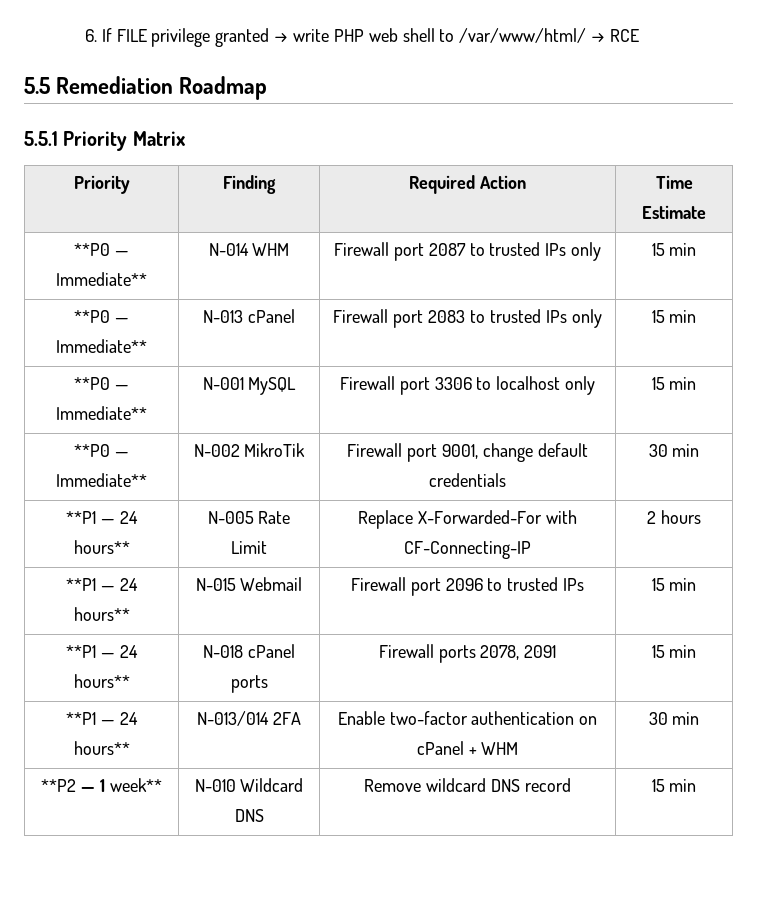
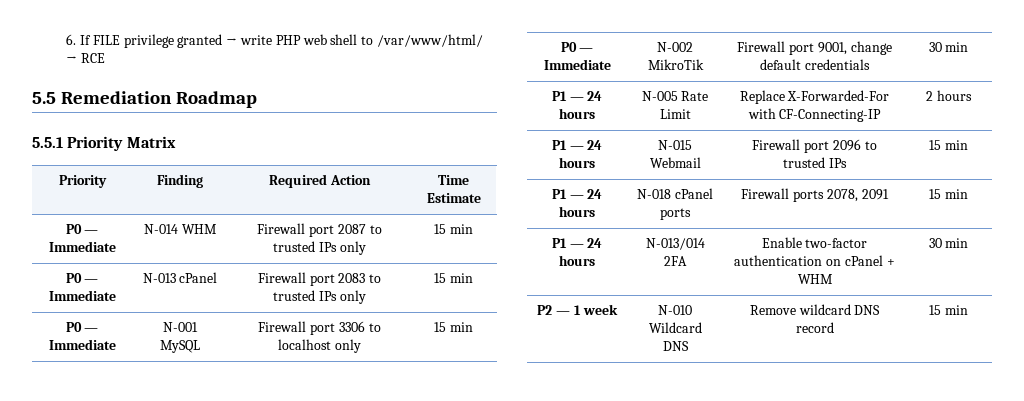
- **P0 — Immediate** | N-014 WHM | Firewall port 2087 to trusted IPs only | 15 min
+ P0 — Immediate | N-014 WHM | Firewall port 2087 to trusted IPs only | 15 min
- **P0 — Immediate** | N-013 cPanel | Firewall port 2083 to trusted IPs only | 15 min
+ P0 — Immediate | N-013 cPanel | Firewall port 2083 to trusted IPs only | 15 min
- **P0 — Immediate** | N-001 MySQL | Firewall port 3306 to localhost only | 15 min
+ P0 — Immediate | N-001 MySQL | Firewall port 3306 to localhost only | 15 min
- **P0 — Immediate** | N-002 MikroTik | Firewall port 9001, change default credentials | 30 min
+ P0 — Immediate | N-002 MikroTik | Firewall port 9001, change default credentials | 30 min
- **P1 — 24 hours** | N-005 Rate Limit | Replace X-Forwarded-For with CF-Connecting-IP | 2 hours
+ P1 — 24 hours | N-005 Rate Limit | Replace X-Forwarded-For with CF-Connecting-IP | 2 hours
- **P1 — 24 hours** | N-015 Webmail | Firewall port 2096 to trusted IPs | 15 min
+ P1 — 24 hours | N-015 Webmail | Firewall port 2096 to trusted IPs | 15 min
- **P1 — 24 hours** | N-018 cPanel ports | Firewall ports 2078, 2091 | 15 min
+ P1 — 24 hours | N-018 cPanel ports | Firewall ports 2078, 2091 | 15 min
- **P1 — 24 hours** | N-013/014 2FA | Enable two-factor authentication on cPanel + WHM | 30 min
+ P1 — 24 hours | N-013/014 2FA | Enable two-factor authentication on cPanel + WHM | 30 min
- **P2 — 1 week** | N-010 Wildcard DNS | Remove wildcard DNS record | 15 min
+ P2 — 1 week | N-010 Wildcard DNS | Remove wildcard DNS record | 15 min

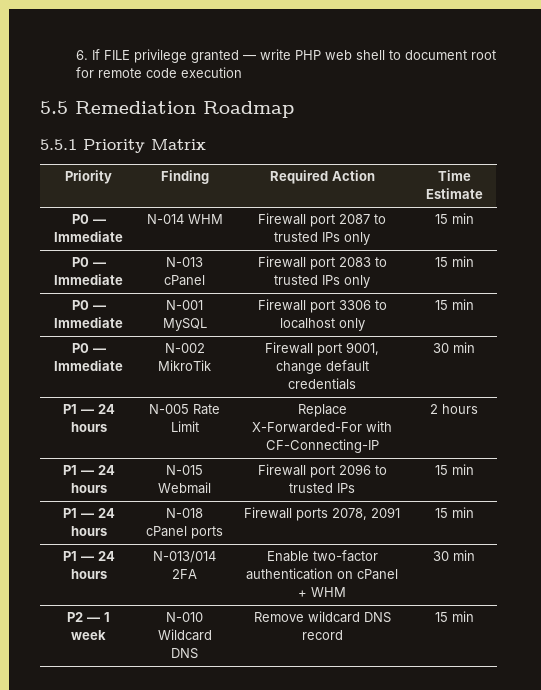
- 6. If FILE privilege granted → write PHP web shell to /var/www/html/ → RCE
+ 6. If FILE privilege granted — write PHP web shell to document root for remote code execution

